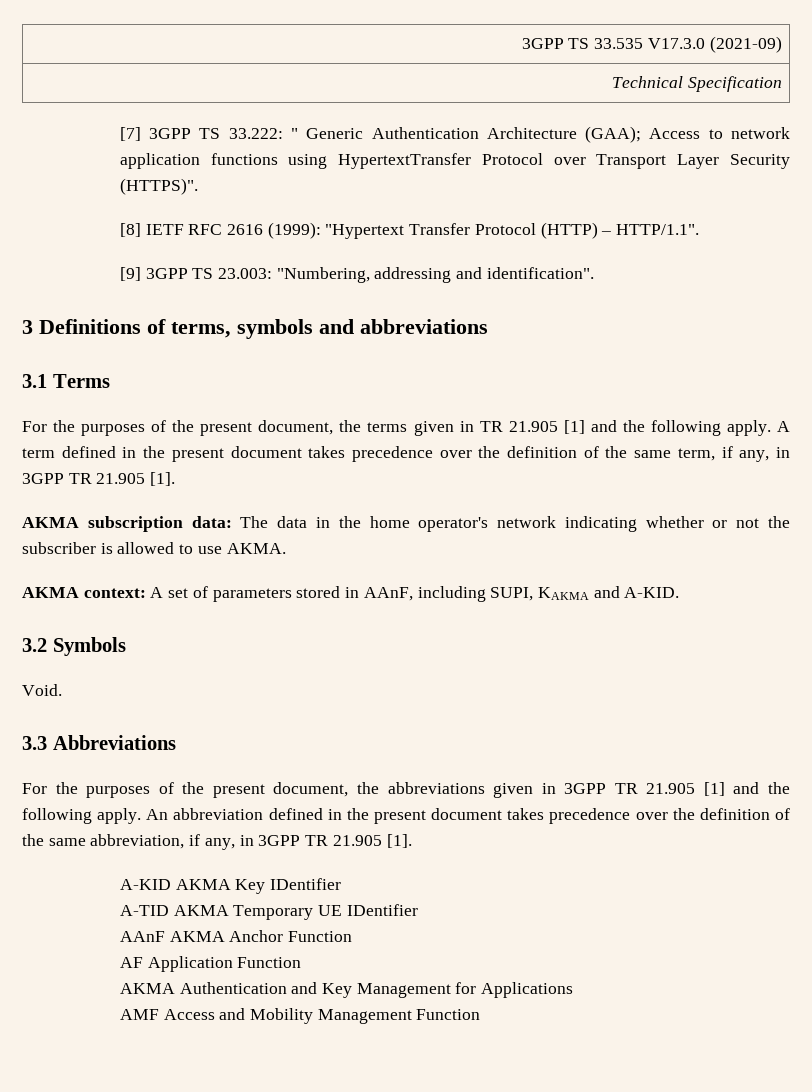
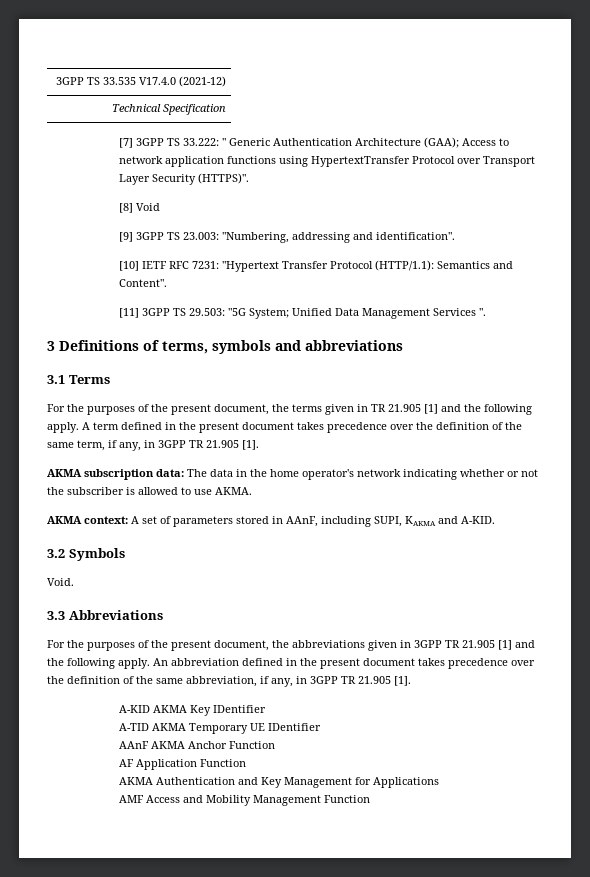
- 3GPP TS 33.535 V17.3.0 (2021-09)
+ 3GPP TS 33.535 V17.4.0 (2021-12)
- [8] IETF RFC 2616 (1999): "Hypertext Transfer Protocol (HTTP) – HTTP/1.1".
+ [8] Void
+ [10] IETF RFC 7231: "Hypertext Transfer Protocol (HTTP/1.1): Semantics and Content".
+ [11] 3GPP TS 29.503: "5G System; Unified Data Management Services ".

